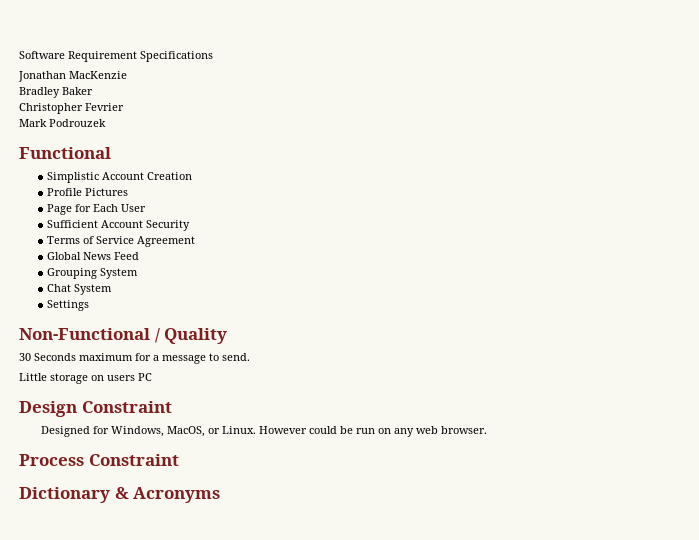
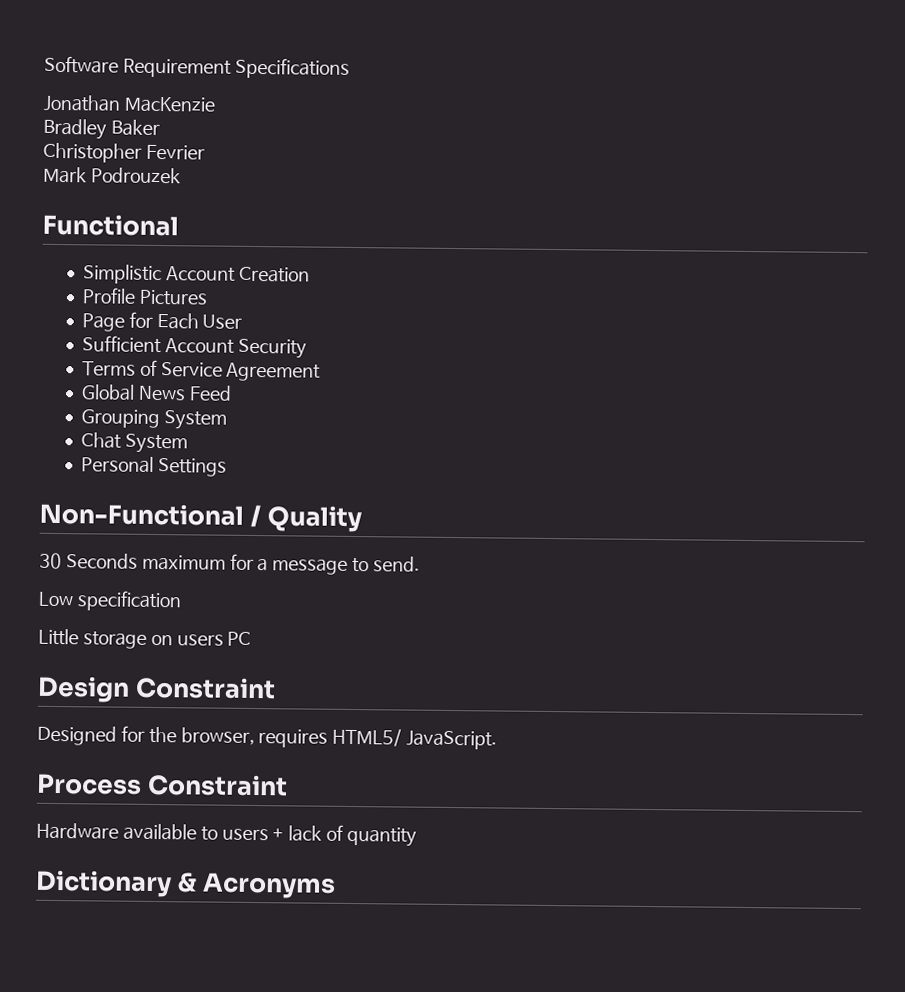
- Settings
+ Personal Settings
+ Low specification
- Designed for Windows, MacOS, or Linux. However could be run on any web browser.
+ Designed for the browser, requires HTML5/ JavaScript.
  Process Constraint
+ Hardware available to users + lack of quantity

